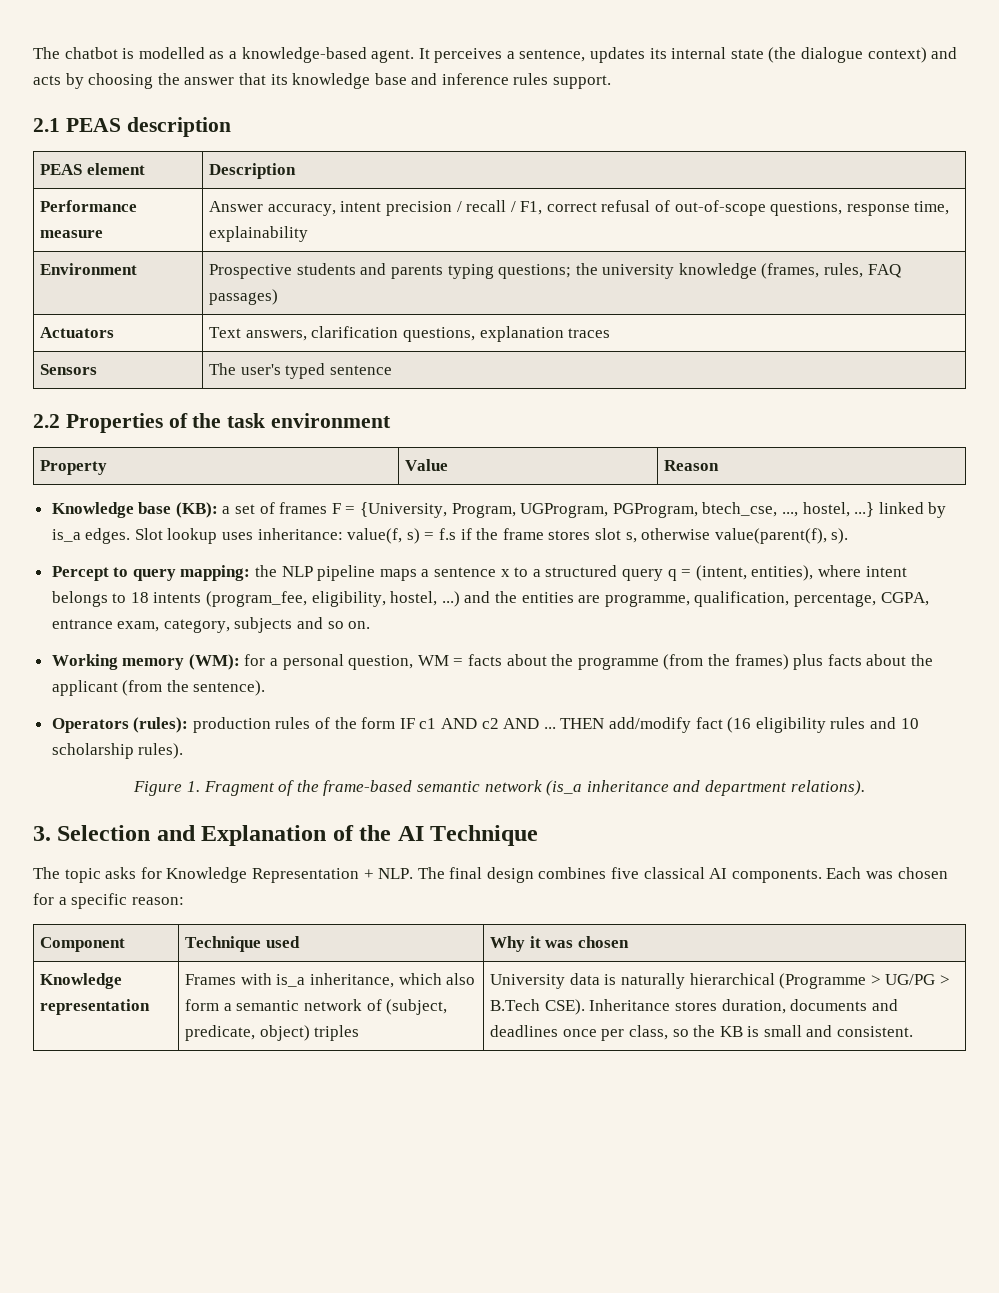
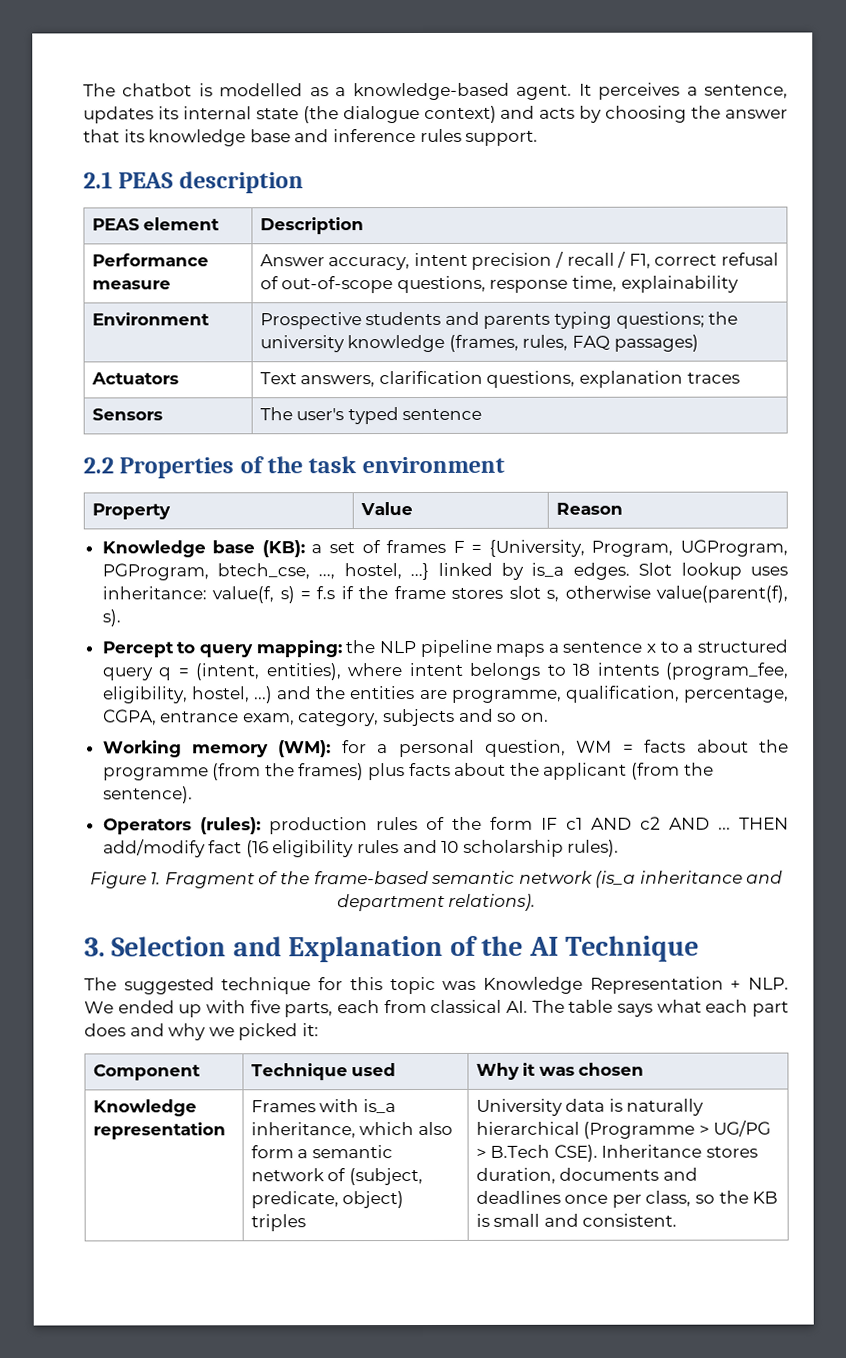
- The topic asks for Knowledge Representation + NLP. The final design combines five classical AI components. Each was chosen for a specific reason:
+ The suggested technique for this topic was Knowledge Representation + NLP. We ended up with five parts, each from classical AI. The table says what each part does and why we picked it:

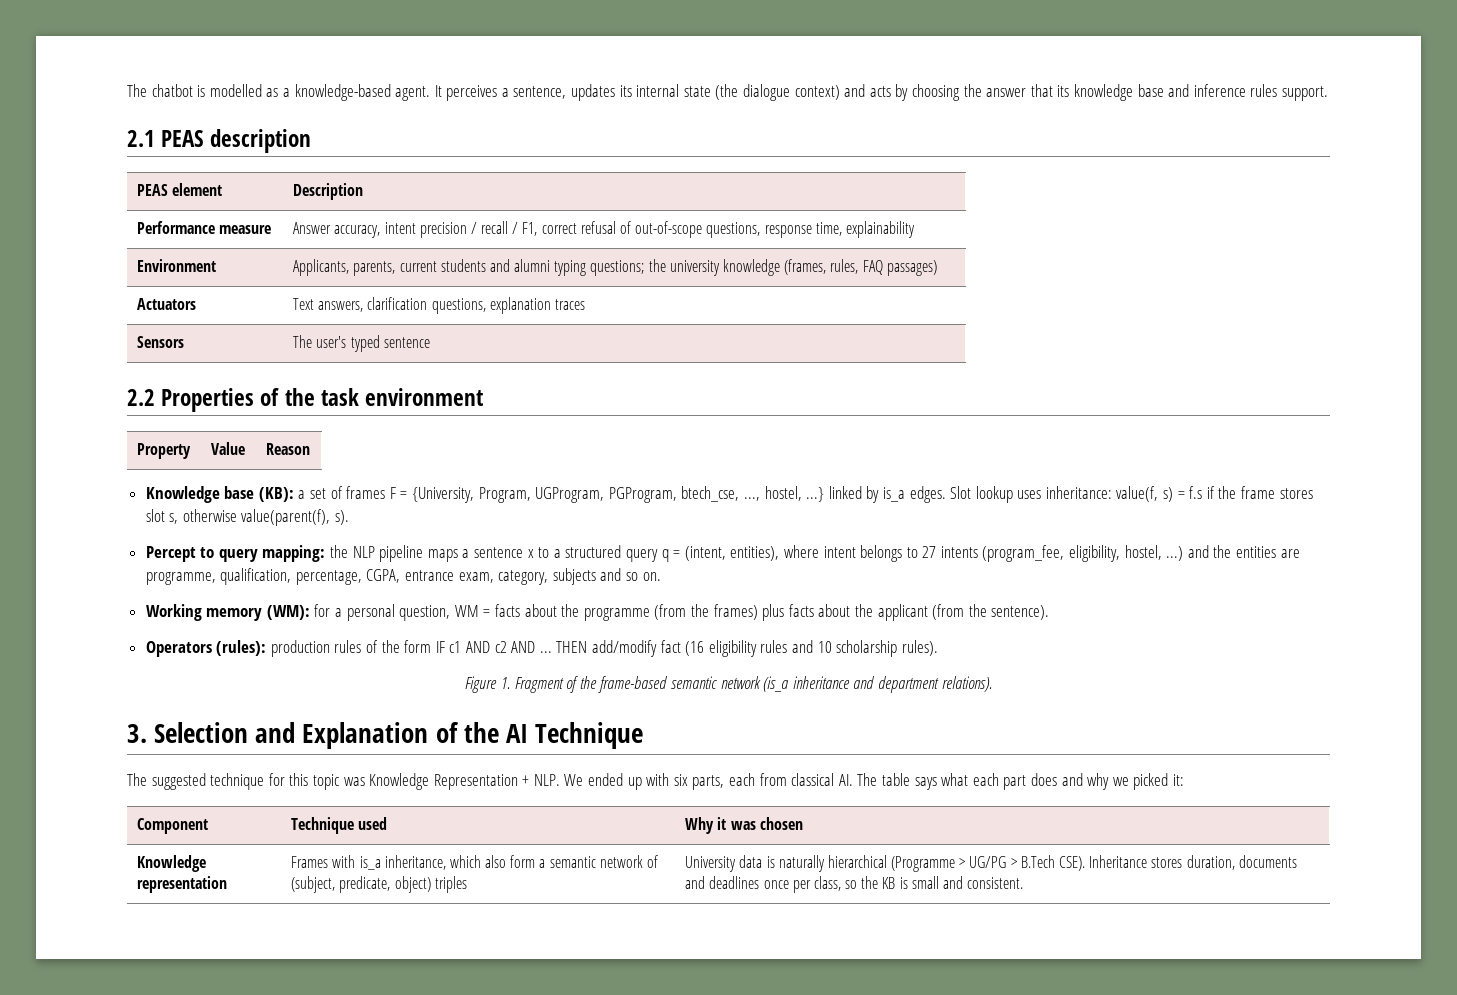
- Environment | Prospective students and parents typing questions; the university knowledge (frames, rules, FAQ passages)
+ Environment | Applicants, parents, current students and alumni typing questions; the university knowledge (frames, rules, FAQ passages)
- Percept to query mapping: the NLP pipeline maps a sentence x to a structured query q = (intent, entities), where intent belongs to 18 intents (program_fee, eligibility, hostel, ...) and the entities are programme, qualification, percentage, CGPA, entrance exam, category, subjects and so on.
+ Percept to query mapping: the NLP pipeline maps a sentence x to a structured query q = (intent, entities), where intent belongs to 27 intents (program_fee, eligibility, hostel, ...) and the entities are programme, qualification, percentage, CGPA, entrance exam, category, subjects and so on.
- The suggested technique for this topic was Knowledge Representation + NLP. We ended up with five parts, each from classical AI. The table says what each part does and why we picked it:
+ The suggested technique for this topic was Knowledge Representation + NLP. We ended up with six parts, each from classical AI. The table says what each part does and why we picked it:

